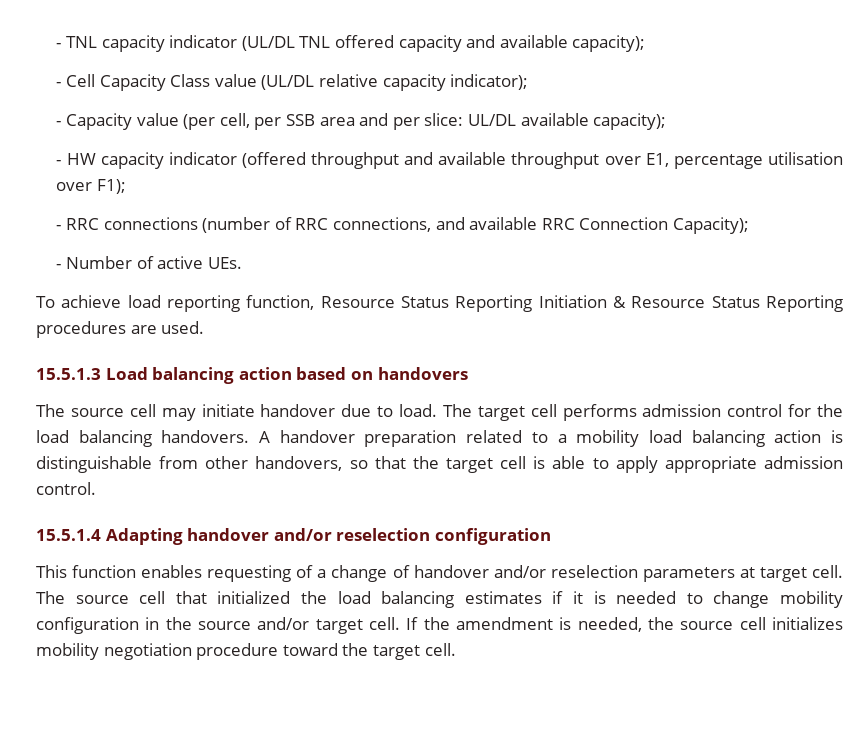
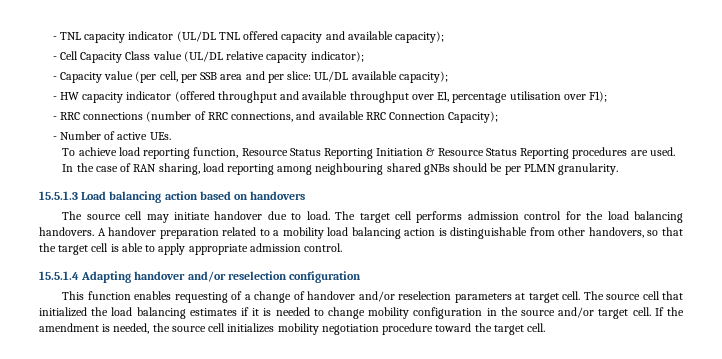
+ In the case of RAN sharing, load reporting among neighbouring shared gNBs should be per PLMN granularity.

